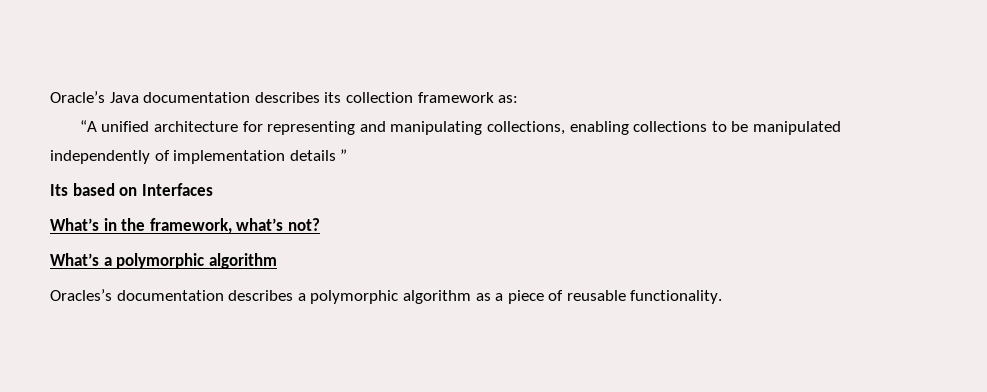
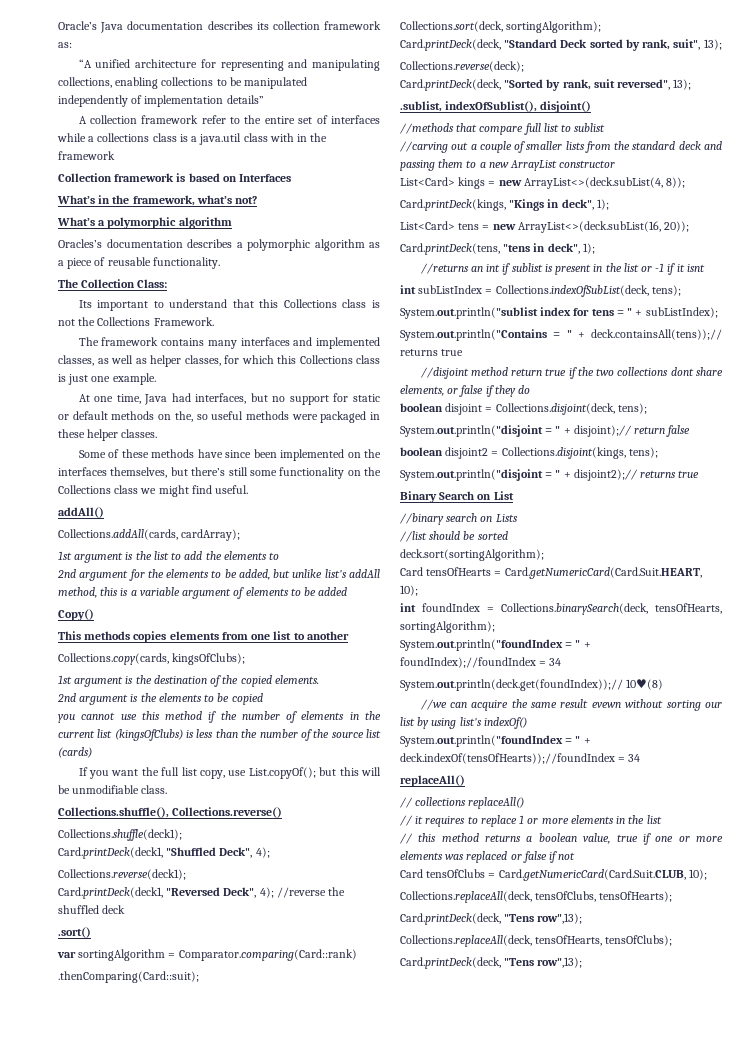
- “A unified architecture for representing and manipulating collections, enabling collections to be manipulated independently of implementation details ”
- Its based on Interfaces
+ “A unified architecture for representing and manipulating collections, enabling collections to be manipulated independently of implementation details”
+ A collection framework refer to the entire set of interfaces while a collections class is a java.util class with in the framework
+ Collection framework is based on Interfaces
+ The Collection Class:
+ Its important to understand that this Collections class is not the Collections Framework.
+ The framework contains many interfaces and implemented classes, as well as helper classes, for which this Collections class is just one example.
+ At one time, Java had interfaces, but no support for static or default methods on the, so useful methods were packaged in these helper classes.
+ Some of these methods have since been implemented on the interfaces themselves, but there’s still some functionality on the Collections class we might find useful.
+ addAll()
+ Collections.addAll(cards, cardArray);
+ 1st argument is the list to add the elements to
+ 2nd argument for the elements to be added, but unlike list's addAll method, this is a variable argument of elements to be added
+ Copy()
+ This methods copies elements from one list to another
+ Collections.copy(cards, kingsOfClubs);
+ 1st argument is the destination of the copied elements.
+ 2nd argument is the elements to be copied
+ you cannot use this method if the number of elements in the current list (kingsOfClubs) is less than the number of the source list (cards)
+ If you want the full list copy, use List.copyOf(); but this will be unmodifiable class.
+ Collections.shuffle(), Collections.reverse()
+ Collections.shuffle(deck1);
+ Card.printDeck(deck1, "Shuffled Deck", 4);
+ Collections.reverse(deck1);
+ Card.printDeck(deck1, "Reversed Deck", 4); //reverse the shuffled deck
+ .sort()
+ var sortingAlgorithm = Comparator.comparing(Card::rank)
+ .thenComparing(Card::suit);
+ Collections.sort(deck, sortingAlgorithm);
+ Card.printDeck(deck, "Standard Deck sorted by rank, suit", 13);
+ Collections.reverse(deck);
+ Card.printDeck(deck, "Sorted by rank, suit reversed", 13);
+ .sublist, indexOfSublist(), disjoint()
+ //methods that compare full list to sublist
+ //carving out a couple of smaller lists from the standard deck and passing them to a new ArrayList constructor
+ List<Card> kings = new ArrayList<>(deck.subList(4, 8));
+ Card.printDeck(kings, "Kings in deck", 1);
+ List<Card> tens = new ArrayList<>(deck.subList(16, 20));
+ Card.printDeck(tens, "tens in deck", 1);
+ //returns an int if sublist is present in the list or -1 if it isnt
+ int subListIndex = Collections.indexOfSubList(deck, tens);
+ System.out.println("sublist index for tens = " + subListIndex);
+ System.out.println("Contains = " + deck.containsAll(tens));// returns true
+ //disjoint method return true if the two collections dont share elements, or false if they do
+ boolean disjoint = Collections.disjoint(deck, tens);
+ System.out.println("disjoint = " + disjoint);// return false
+ boolean disjoint2 = Collections.disjoint(kings, tens);
+ System.out.println("disjoint = " + disjoint2);// returns true
+ Binary Search on List
+ //binary search on Lists
+ //list should be sorted
+ deck.sort(sortingAlgorithm);
+ Card tensOfHearts = Card.getNumericCard(Card.Suit.HEART, 10);
+ int foundIndex = Collections.binarySearch(deck, tensOfHearts, sortingAlgorithm);
+ System.out.println("foundIndex = " + foundIndex);//foundIndex = 34
+ System.out.println(deck.get(foundIndex));// 10♥(8)
+ //we can acquire the same result evewn without sorting our list by using list's indexOf()
+ System.out.println("foundIndex = " + deck.indexOf(tensOfHearts));//foundIndex = 34
+ replaceAll()
+ // collections replaceAll()
+ // it requires to replace 1 or more elements in the list
+ // this method returns a boolean value, true if one or more elements was replaced or false if not
+ Card tensOfClubs = Card.getNumericCard(Card.Suit.CLUB, 10);
+ Collections.replaceAll(deck, tensOfClubs, tensOfHearts);
+ Card.printDeck(deck, "Tens row",13);
+ Collections.replaceAll(deck, tensOfHearts, tensOfClubs);
+ Card.printDeck(deck, "Tens row",13);

